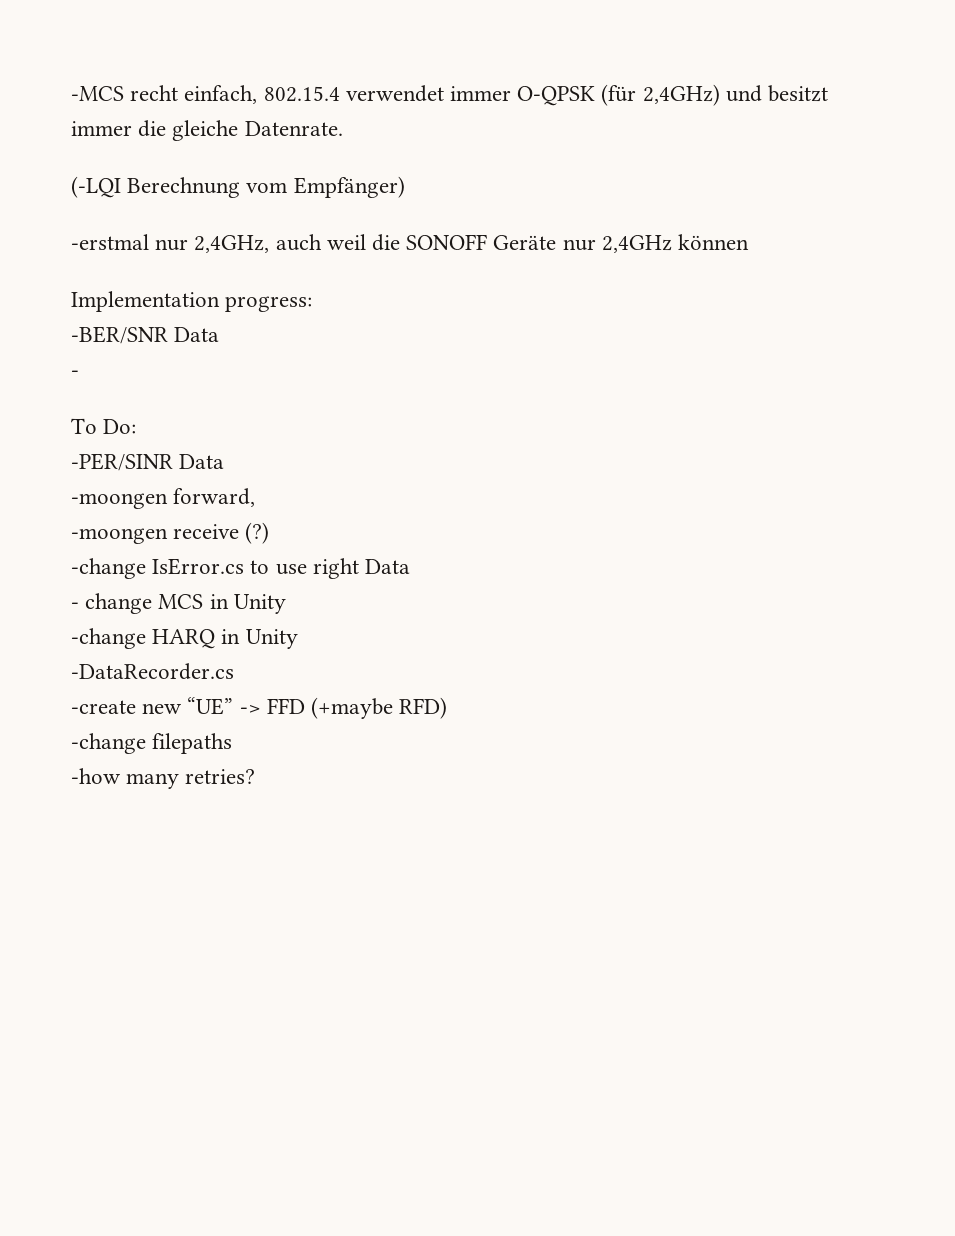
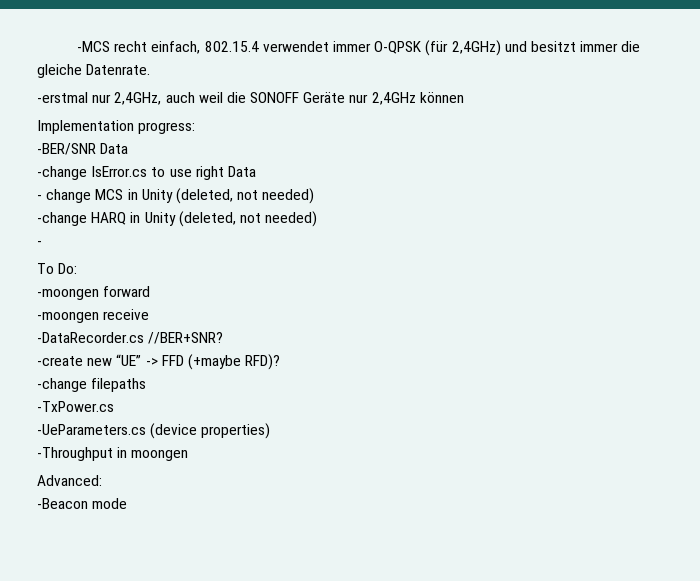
- (-LQI Berechnung vom Empfänger)
  -BER/SNR Data
- -
- To Do:
- -PER/SINR Data
- -moongen forward,
- -moongen receive (?)
- - change MCS in Unity
+ - change MCS in Unity (deleted, not needed)
- -change HARQ in Unity
+ -change HARQ in Unity (deleted, not needed)
+ -
+ To Do:
+ -moongen forward
+ -moongen receive
- -DataRecorder.cs
+ -DataRecorder.cs //BER+SNR?
- -create new “UE” -> FFD (+maybe RFD)
+ -create new “UE” -> FFD (+maybe RFD)?
- -how many retries?
+ -TxPower.cs
+ -UeParameters.cs (device properties)
+ -Throughput in moongen
+ Advanced:
+ -Beacon mode

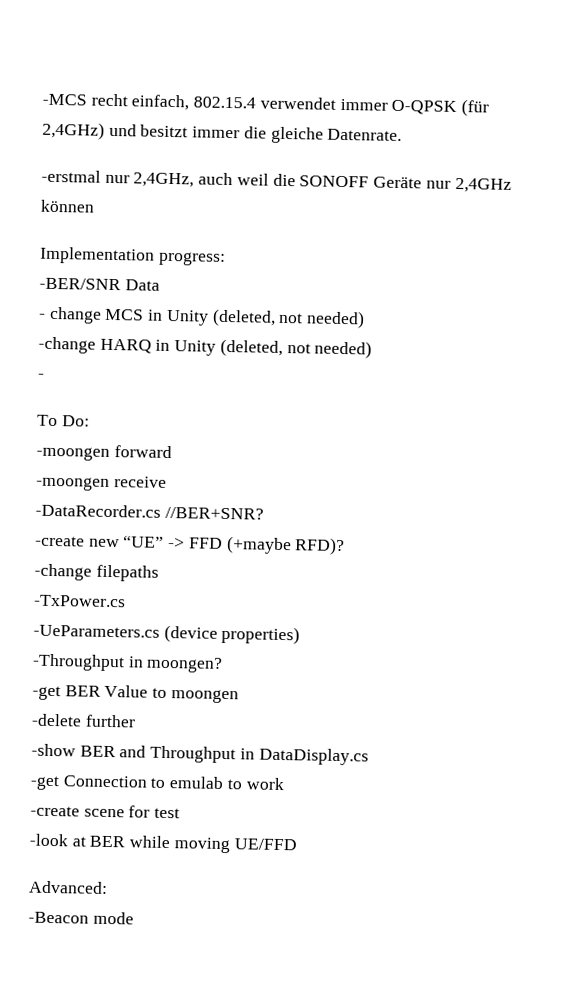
- -change IsError.cs to use right Data
- -Throughput in moongen
+ -Throughput in moongen?
+ -get BER Value to moongen
+ -delete further
+ -show BER and Throughput in DataDisplay.cs
+ -get Connection to emulab to work
+ -create scene for test
+ -look at BER while moving UE/FFD

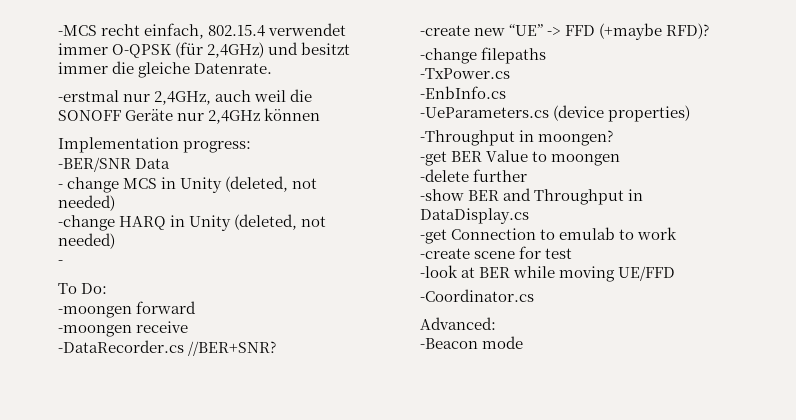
+ -EnbInfo.cs
+ -Coordinator.cs

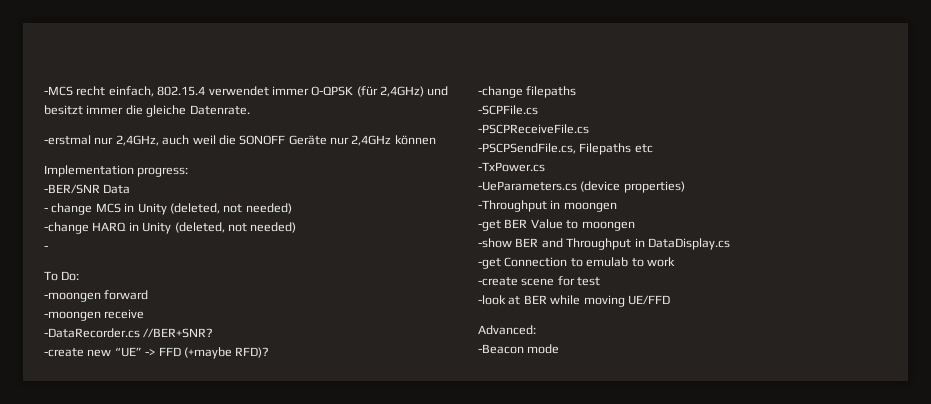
+ -SCPFile.cs
+ -PSCPReceiveFile.cs
+ -PSCPSendFile.cs, Filepaths etc
- -EnbInfo.cs
- -Throughput in moongen?
+ -Throughput in moongen
- -delete further
- -Coordinator.cs

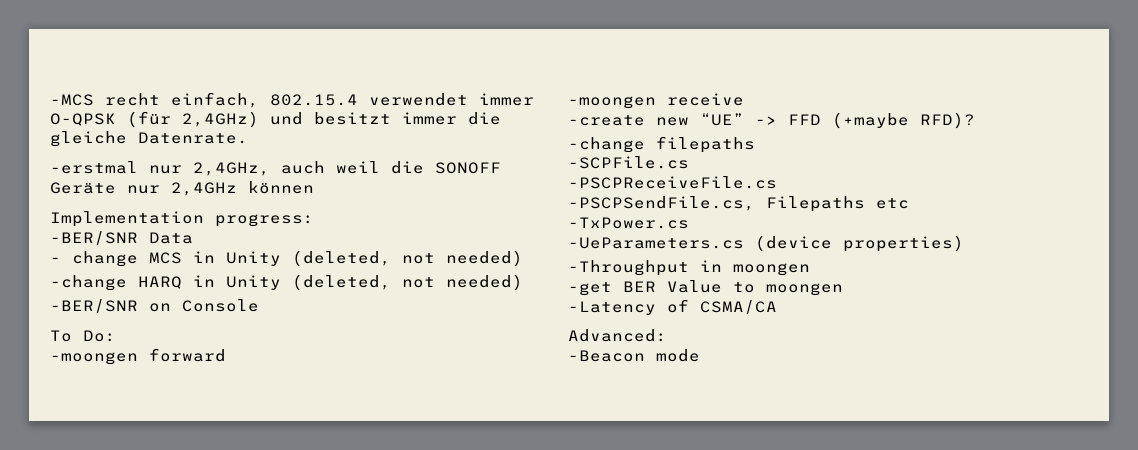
  -change HARQ in Unity (deleted, not needed)
- -
+ -BER/SNR on Console
- -DataRecorder.cs //BER+SNR?
- -show BER and Throughput in DataDisplay.cs
- -get Connection to emulab to work
- -create scene for test
- -look at BER while moving UE/FFD
+ -Latency of CSMA/CA

